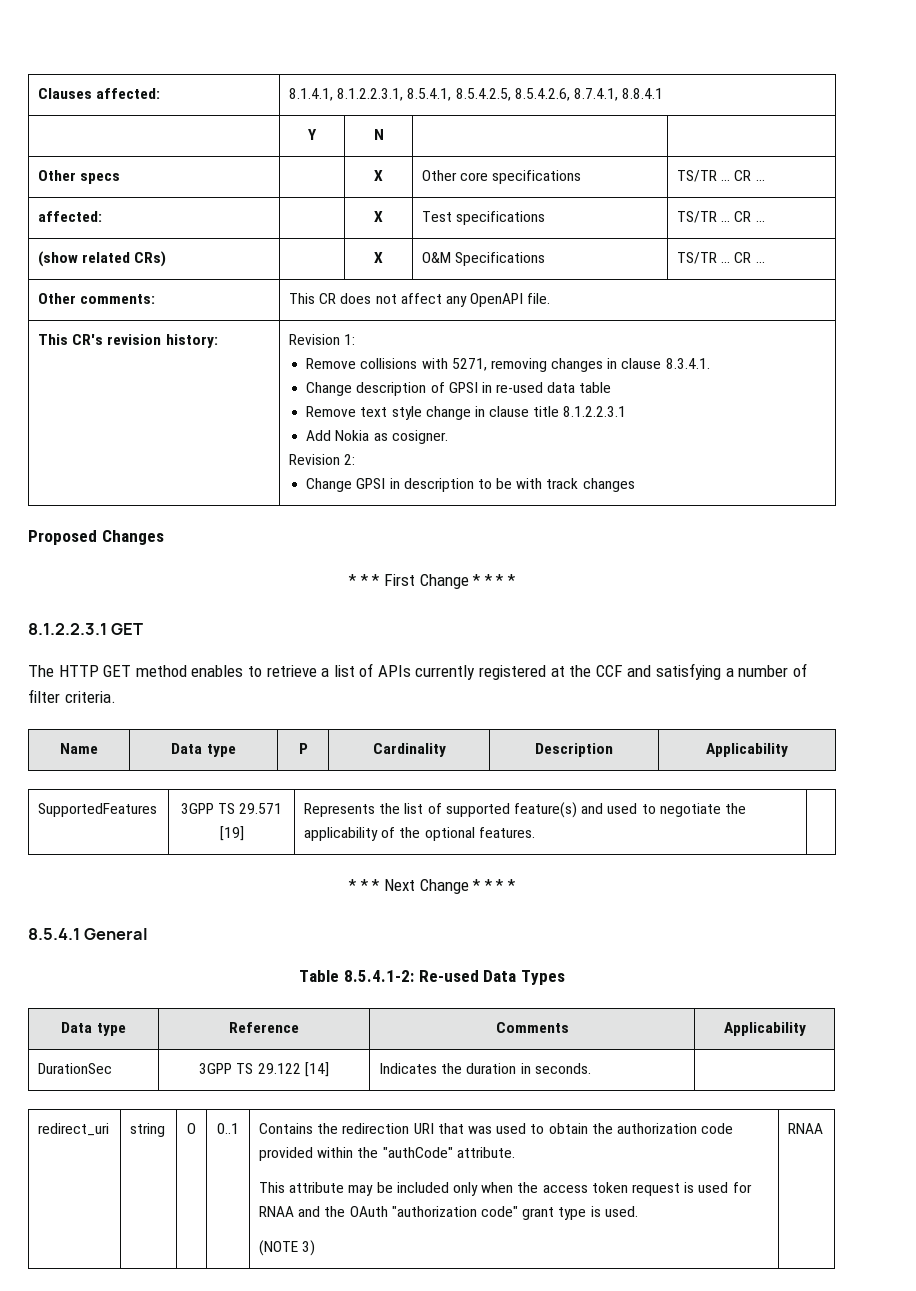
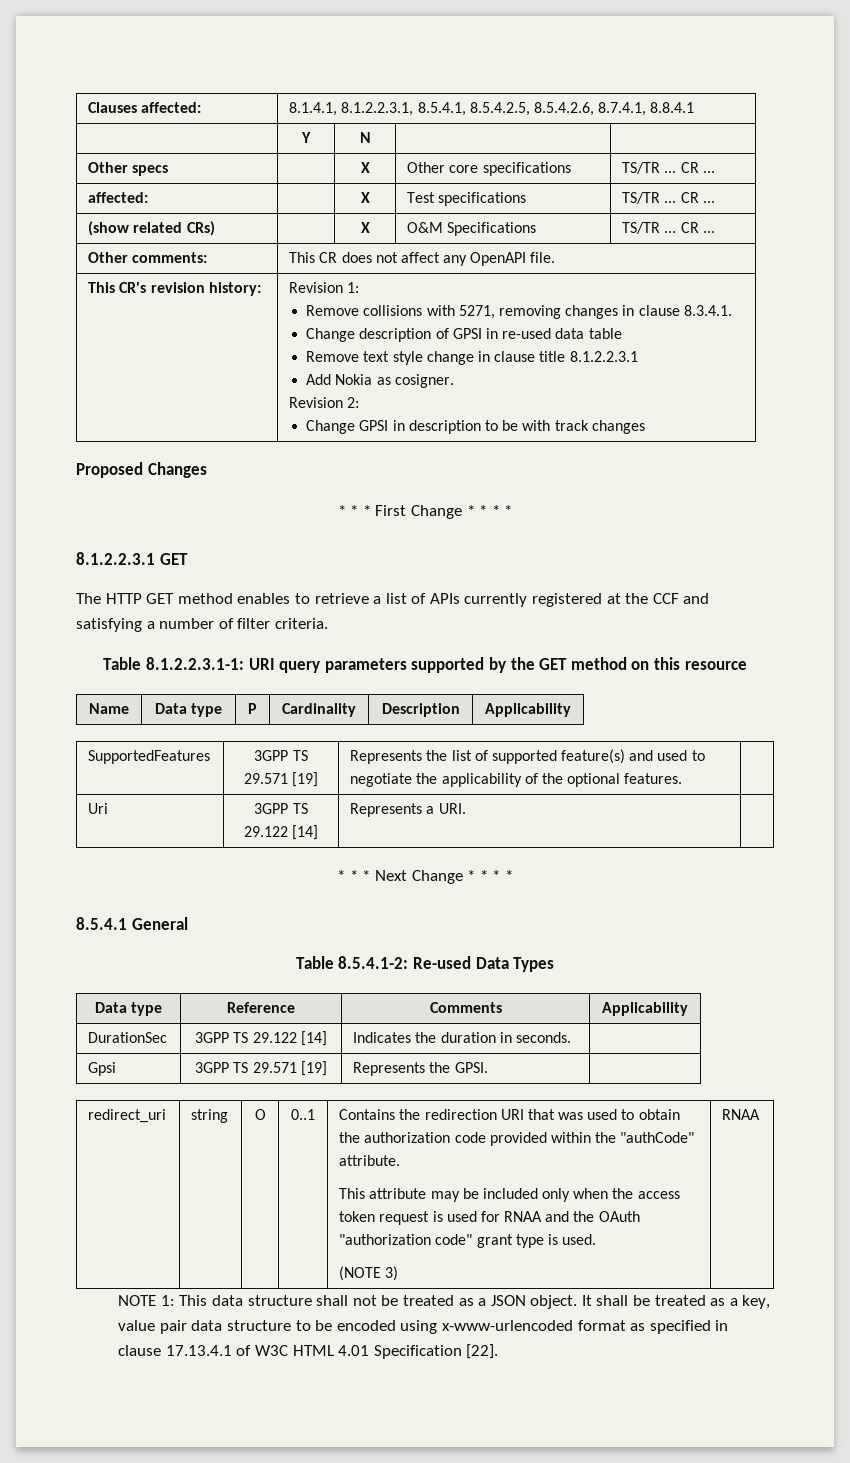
+ Table 8.1.2.2.3.1-1: URI query parameters supported by the GET method on this resource
+ Uri | 3GPP TS 29.122 [14] | Represents a URI. |
+ Gpsi | 3GPP TS 29.571 [19] | Represents the GPSI. |
+ NOTE 1: This data structure shall not be treated as a JSON object. It shall be treated as a key, value pair data structure to be encoded using x-www-urlencoded format as specified in clause 17.13.4.1 of W3C HTML 4.01 Specification [22].

